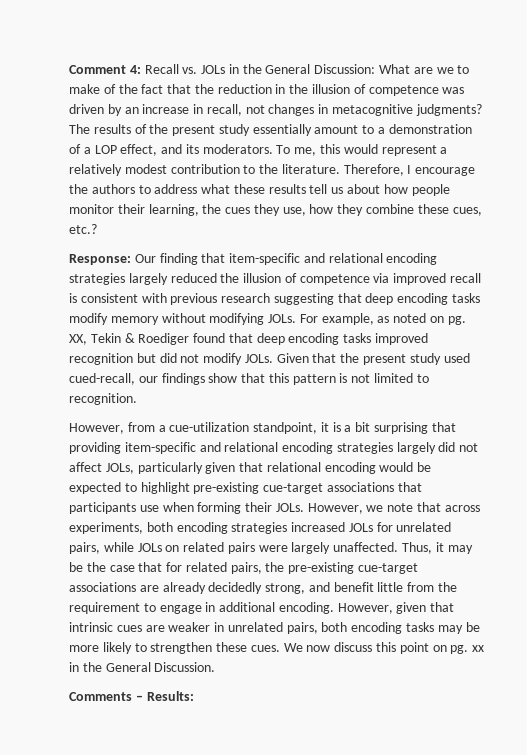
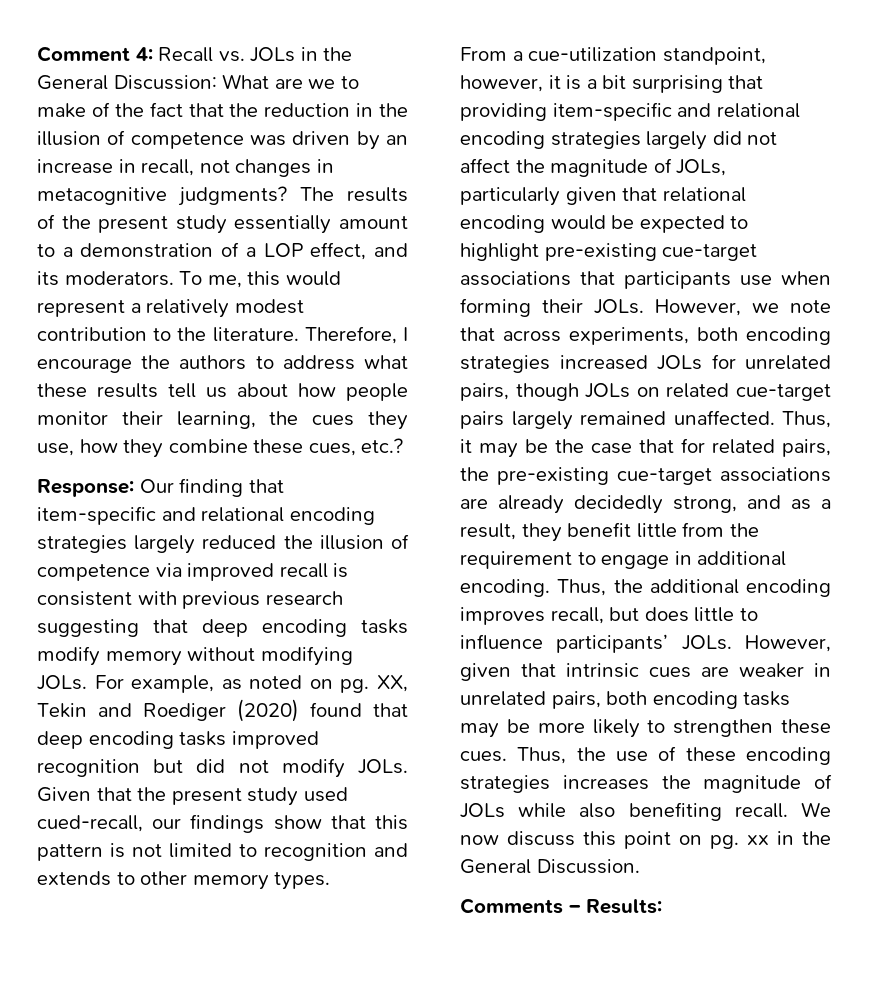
- XX, Tekin & Roediger found that deep encoding tasks improved recognition but did not modify JOLs.
+ XX, Tekin and Roediger (2020) found that deep encoding tasks improved recognition but did not modify JOLs.
- Given that the present study used cued-recall, our findings show that this pattern is not limited to recognition.
- However, from a cue-utilization standpoint, it is a bit surprising that providing item-specific and relational encoding strategies largely did not affect JOLs, particularly given that relational encoding would be expected to highlight pre-existing cue-target associations that participants use when forming their JOLs.
+ Given that the present study used cued-recall, our findings show that this pattern is not limited to recognition and extends to other memory types.
+ From a cue-utilization standpoint, however, it is a bit surprising that providing item-specific and relational encoding strategies largely did not affect the magnitude of JOLs, particularly given that relational encoding would be expected to highlight pre-existing cue-target associations that participants use when forming their JOLs.
- However, we note that across experiments, both encoding strategies increased JOLs for unrelated pairs, while JOLs on related pairs were largely unaffected.
+ However, we note that across experiments, both encoding strategies increased JOLs for unrelated pairs, though JOLs on related cue-target pairs largely remained unaffected.
- Thus, it may be the case that for related pairs, the pre-existing cue-target associations are already decidedly strong, and benefit little from the requirement to engage in additional encoding.
+ Thus, it may be the case that for related pairs, the pre-existing cue-target associations are already decidedly strong, and as a result, they benefit little from the requirement to engage in additional encoding.
+ Thus, the additional encoding improves recall, but does little to influence participants’ JOLs.
+ Thus, the use of these encoding strategies increases the magnitude of JOLs while also benefiting recall.

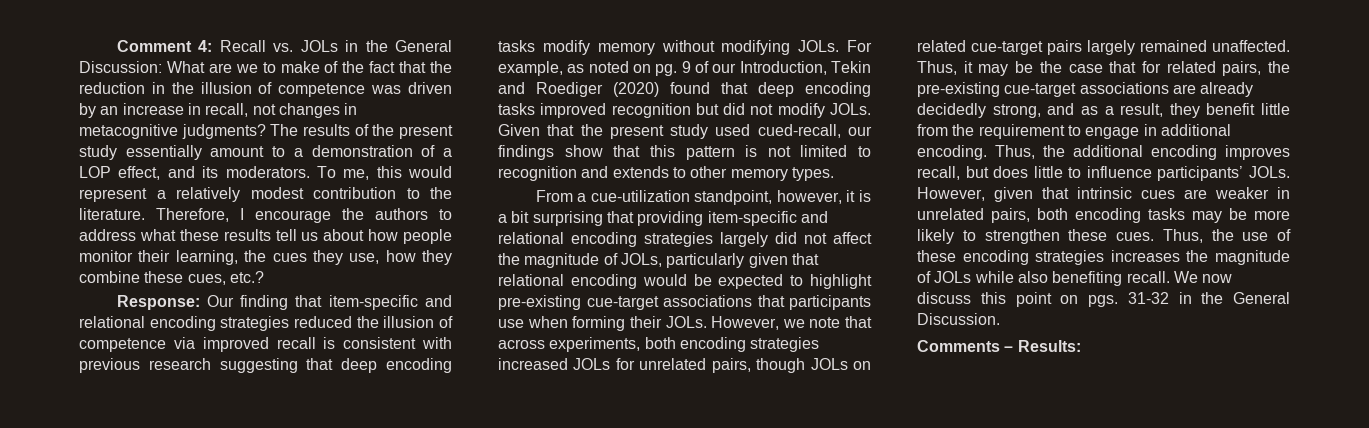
- Response: Our finding that item-specific and relational encoding strategies largely reduced the illusion of competence via improved recall is consistent with previous research suggesting that deep encoding tasks modify memory without modifying JOLs.
+ Response: Our finding that item-specific and relational encoding strategies reduced the illusion of competence via improved recall is consistent with previous research suggesting that deep encoding tasks modify memory without modifying JOLs.
- XX, Tekin and Roediger (2020) found that deep encoding tasks improved recognition but did not modify JOLs.
+ 9 of our Introduction, Tekin and Roediger (2020) found that deep encoding tasks improved recognition but did not modify JOLs.
- We now discuss this point on pg. xx in the General Discussion.
+ We now discuss this point on pgs. 31-32 in the General Discussion.

